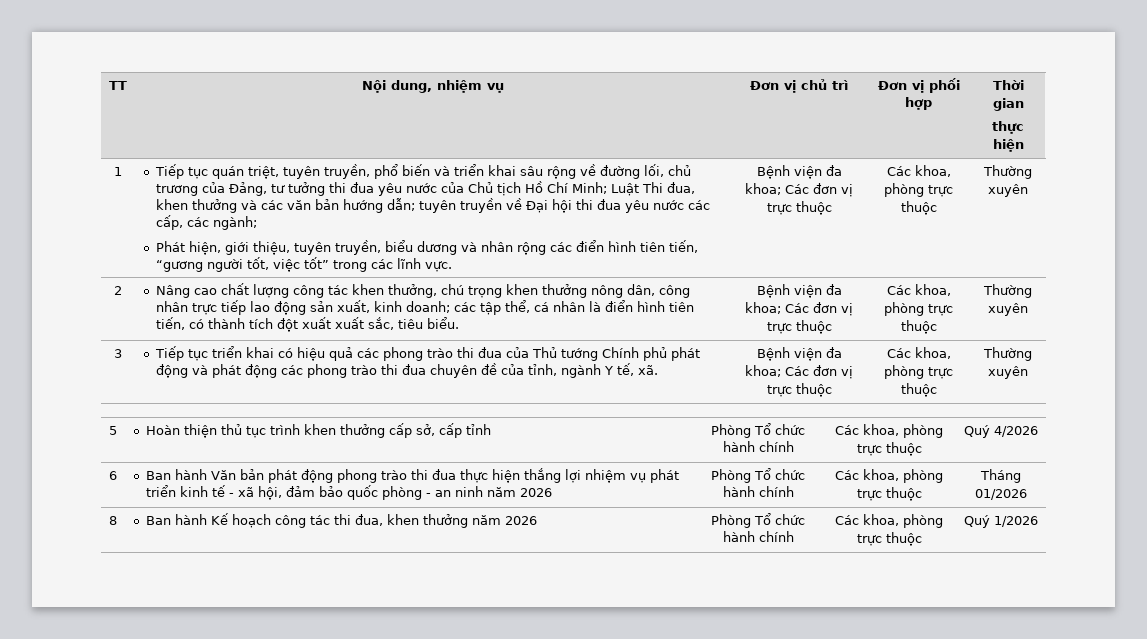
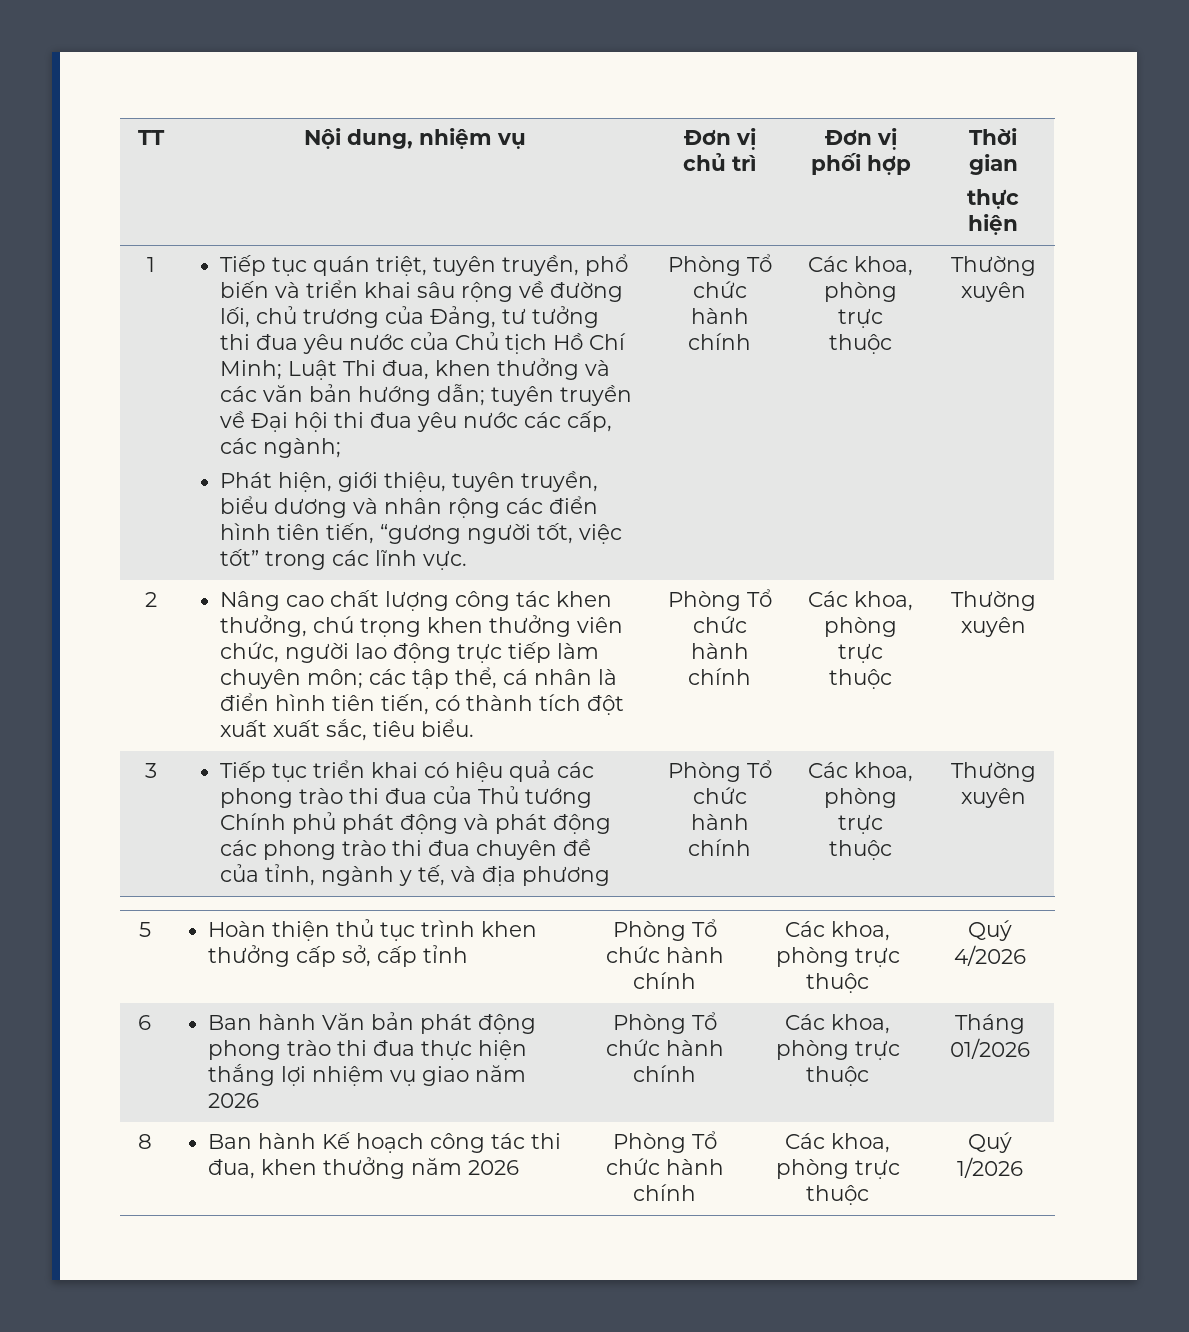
- Phát hiện, giới thiệu, tuyên truyền, biểu dương và nhân rộng các điển hình tiên tiến, “gương người tốt, việc tốt” trong các lĩnh vực. | Bệnh viện đa khoa; Các đơn vị trực thuộc
+ Phát hiện, giới thiệu, tuyên truyền, biểu dương và nhân rộng các điển hình tiên tiến, “gương người tốt, việc tốt” trong các lĩnh vực. | Phòng Tổ chức hành chính
- Nâng cao chất lượng công tác khen thưởng, chú trọng khen thưởng nông dân, công nhân trực tiếp lao động sản xuất, kinh doanh; các tập thể, cá nhân là điển hình tiên tiến, có thành tích đột xuất xuất sắc, tiêu biểu. | Bệnh viện đa khoa; Các đơn vị trực thuộc
+ Nâng cao chất lượng công tác khen thưởng, chú trọng khen thưởng viên chức, người lao động trực tiếp làm chuyên môn; các tập thể, cá nhân là điển hình tiên tiến, có thành tích đột xuất xuất sắc, tiêu biểu. | Phòng Tổ chức hành chính
- Tiếp tục triển khai có hiệu quả các phong trào thi đua của Thủ tướng Chính phủ phát động và phát động các phong trào thi đua chuyên đề của tỉnh, ngành Y tế, xã. | Bệnh viện đa khoa; Các đơn vị trực thuộc
+ Tiếp tục triển khai có hiệu quả các phong trào thi đua của Thủ tướng Chính phủ phát động và phát động các phong trào thi đua chuyên đề của tỉnh, ngành y tế, và địa phương | Phòng Tổ chức hành chính
- Ban hành Văn bản phát động phong trào thi đua thực hiện thắng lợi nhiệm vụ phát triển kinh tế - xã hội, đảm bảo quốc phòng - an ninh năm 2026
+ Ban hành Văn bản phát động phong trào thi đua thực hiện thắng lợi nhiệm vụ giao năm 2026

